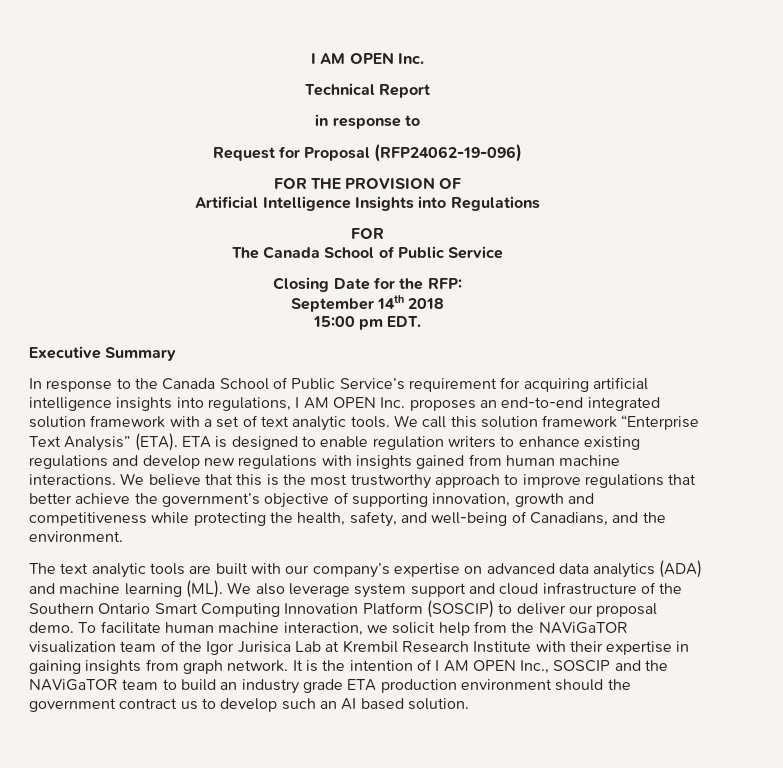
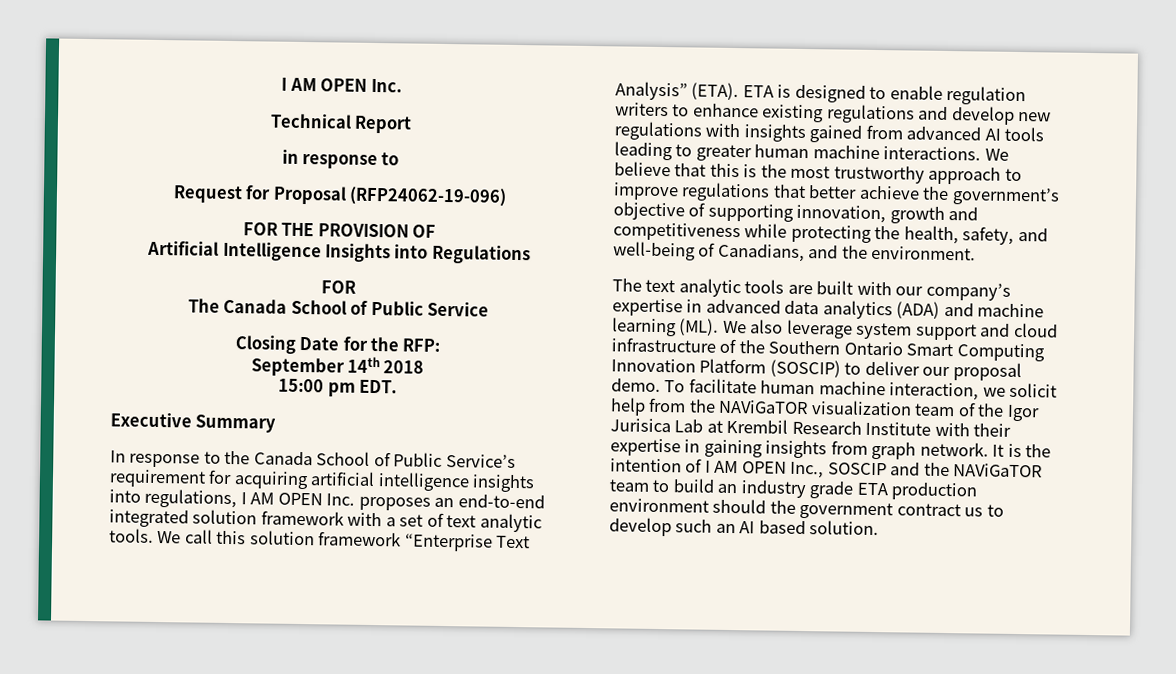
- ETA is designed to enable regulation writers to enhance existing regulations and develop new regulations with insights gained from human machine interactions.
+ ETA is designed to enable regulation writers to enhance existing regulations and develop new regulations with insights gained from advanced AI tools leading to greater human machine interactions.
- The text analytic tools are built with our company’s expertise on advanced data analytics (ADA) and machine learning (ML). We also leverage system support and cloud infrastructure of the Southern Ontario Smart Computing Innovation Platform (SOSCIP) to deliver our proposal demo.
+ The text analytic tools are built with our company’s expertise in advanced data analytics (ADA) and machine learning (ML). We also leverage system support and cloud infrastructure of the Southern Ontario Smart Computing Innovation Platform (SOSCIP) to deliver our proposal demo.

